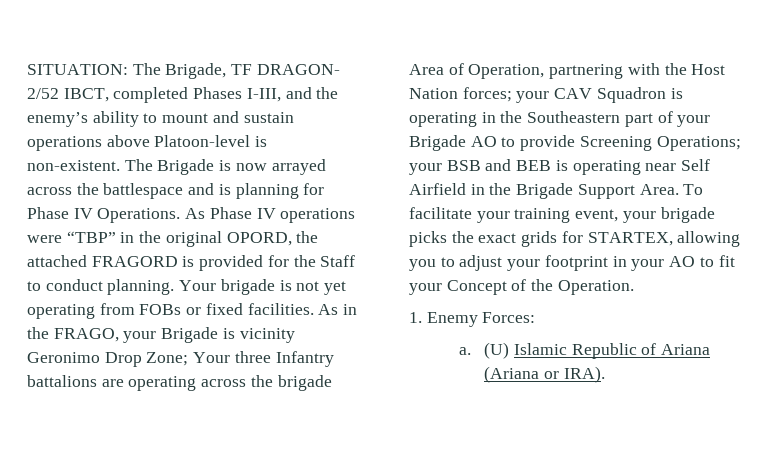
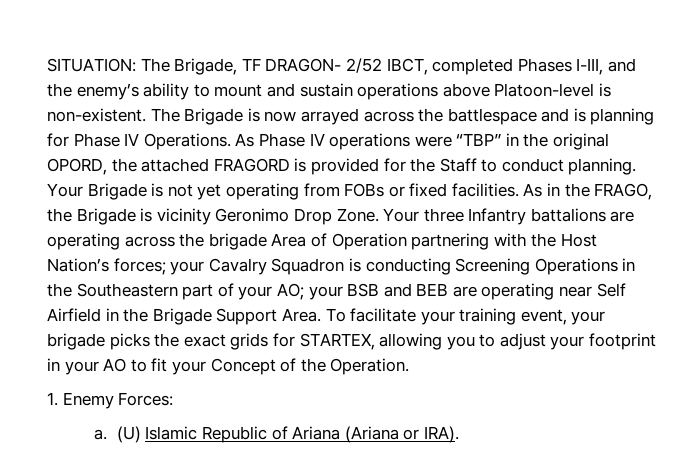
- Your brigade is not yet operating from FOBs or fixed facilities.
+ Your Brigade is not yet operating from FOBs or fixed facilities.
- As in the FRAGO, your Brigade is vicinity Geronimo Drop Zone; Your three Infantry battalions are operating across the brigade Area of Operation, partnering with the Host Nation forces; your CAV Squadron is operating in the Southeastern part of your Brigade AO to provide Screening Operations; your BSB and BEB is operating near Self Airfield in the Brigade Support Area.
+ As in the FRAGO, the Brigade is vicinity Geronimo Drop Zone. Your three Infantry battalions are operating across the brigade Area of Operation partnering with the Host Nation’s forces; your Cavalry Squadron is conducting Screening Operations in the Southeastern part of your AO; your BSB and BEB are operating near Self Airfield in the Brigade Support Area.

